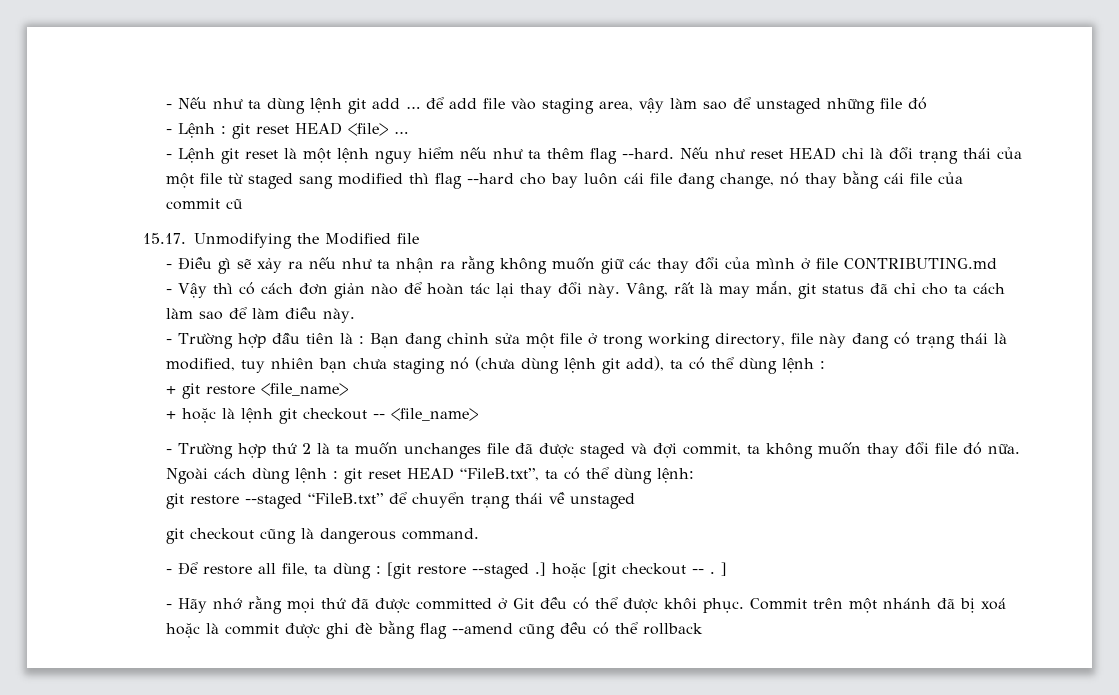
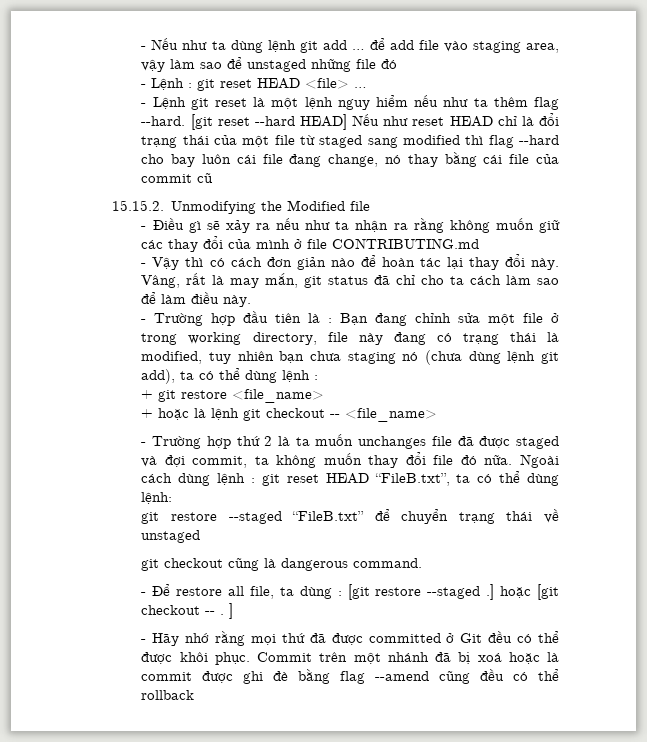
- Nếu như reset HEAD chỉ là đổi trạng thái của một file từ staged sang modified thì flag --hard cho bay luôn cái file đang change, nó thay bằng cái file của commit cũ
+ [git reset --hard HEAD] Nếu như reset HEAD chỉ là đổi trạng thái của một file từ staged sang modified thì flag --hard cho bay luôn cái file đang change, nó thay bằng cái file của commit cũ
- 15.17. Unmodifying the Modified file
+ 15.15.2. Unmodifying the Modified file

